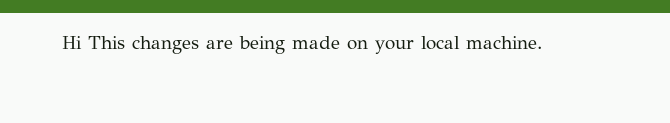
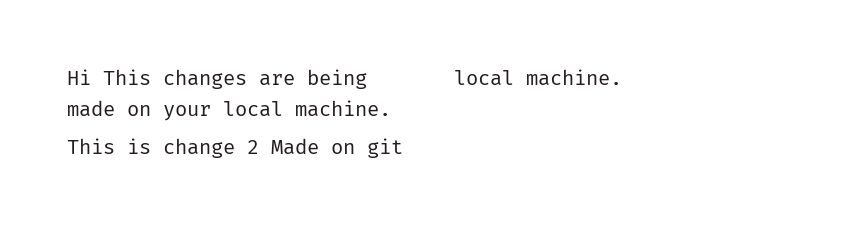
+ This is change 2 Made on git local machine.

